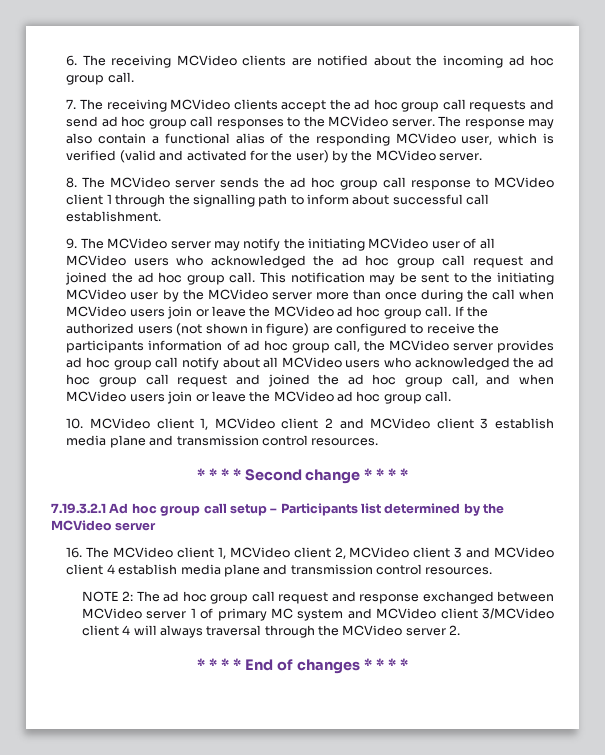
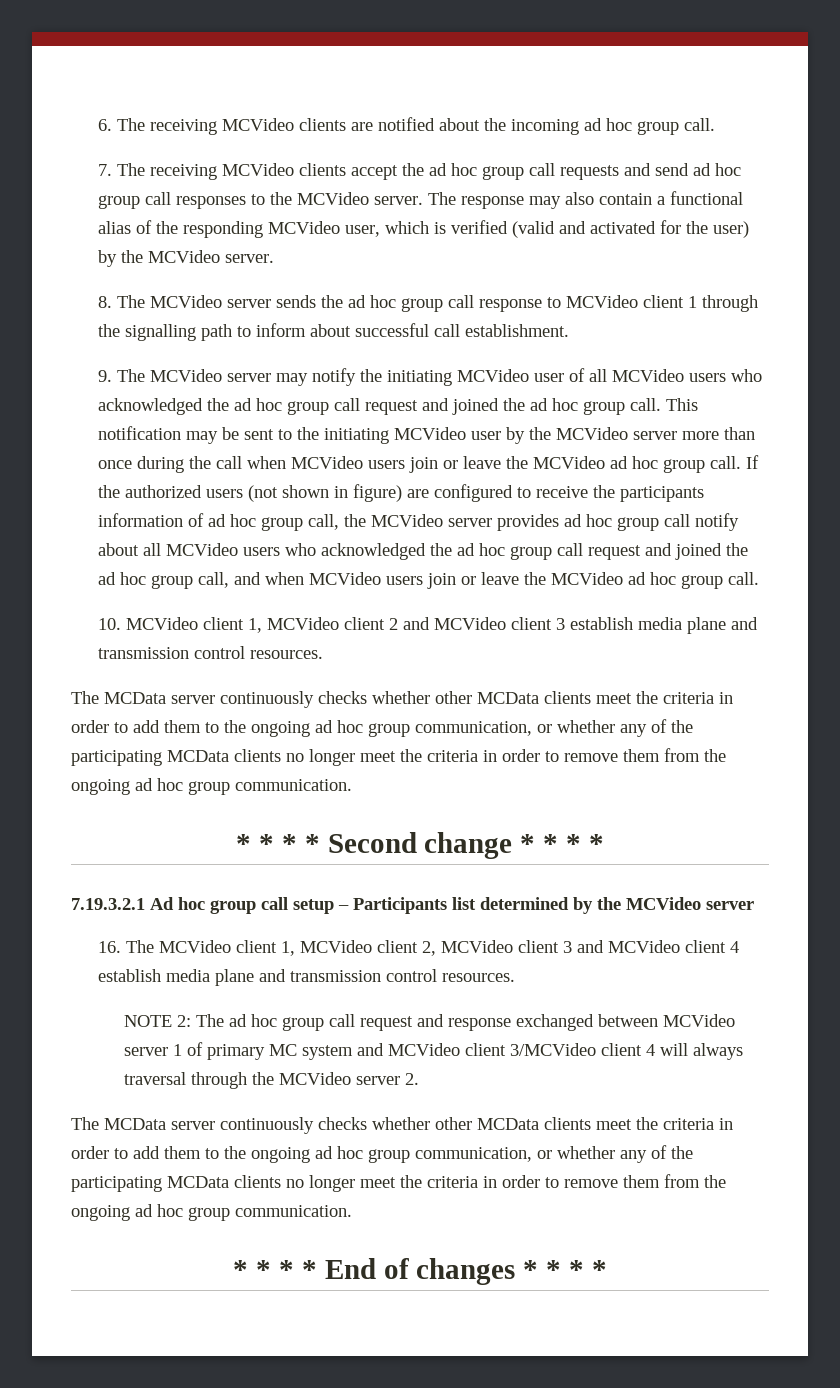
  10. MCVideo client 1, MCVideo client 2 and MCVideo client 3 establish media plane and transmission control resources.
+ The MCData server continuously checks whether other MCData clients meet the criteria in order to add them to the ongoing ad hoc group communication, or whether any of the participating MCData clients no longer meet the criteria in order to remove them from the ongoing ad hoc group communication.
  NOTE 2: The ad hoc group call request and response exchanged between MCVideo server 1 of primary MC system and MCVideo client 3/MCVideo client 4 will always traversal through the MCVideo server 2.
+ The MCData server continuously checks whether other MCData clients meet the criteria in order to add them to the ongoing ad hoc group communication, or whether any of the participating MCData clients no longer meet the criteria in order to remove them from the ongoing ad hoc group communication.

